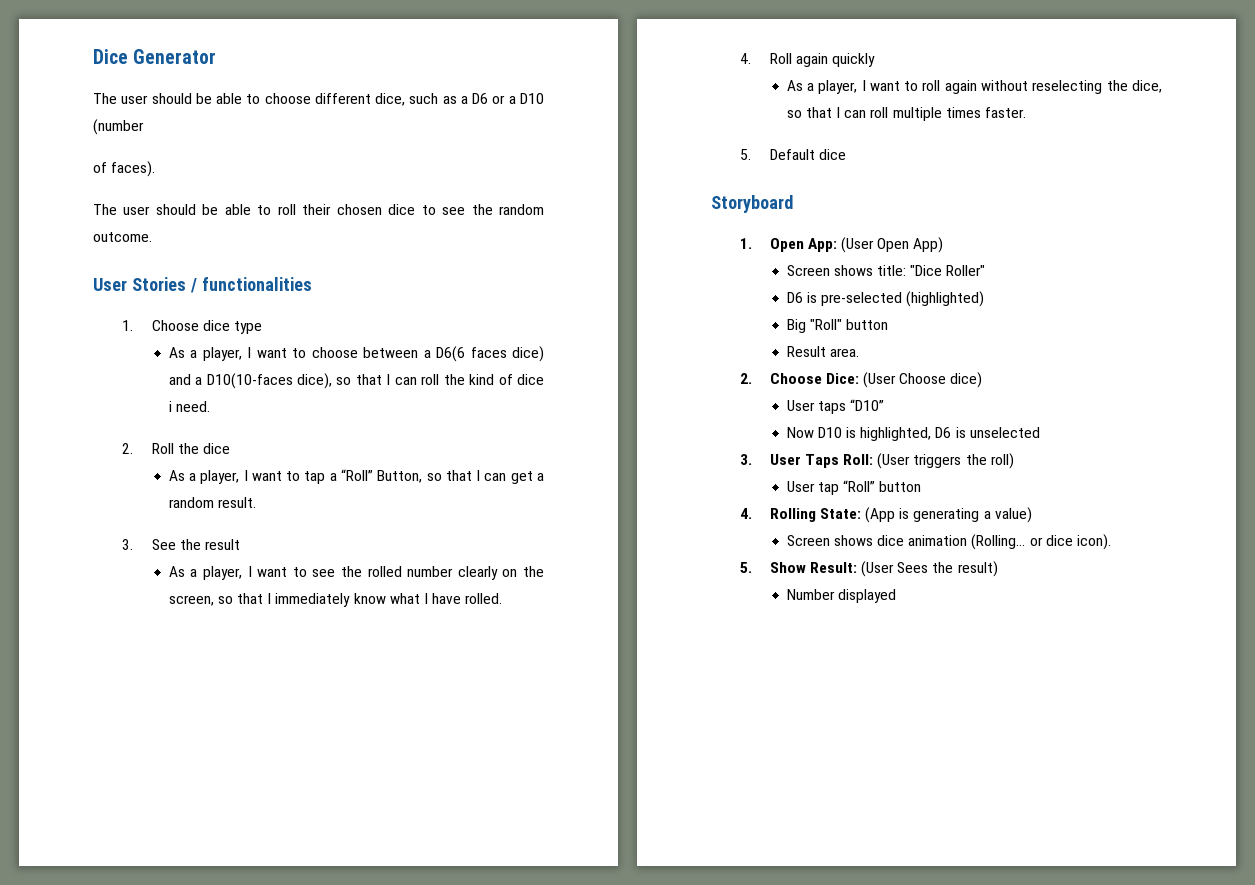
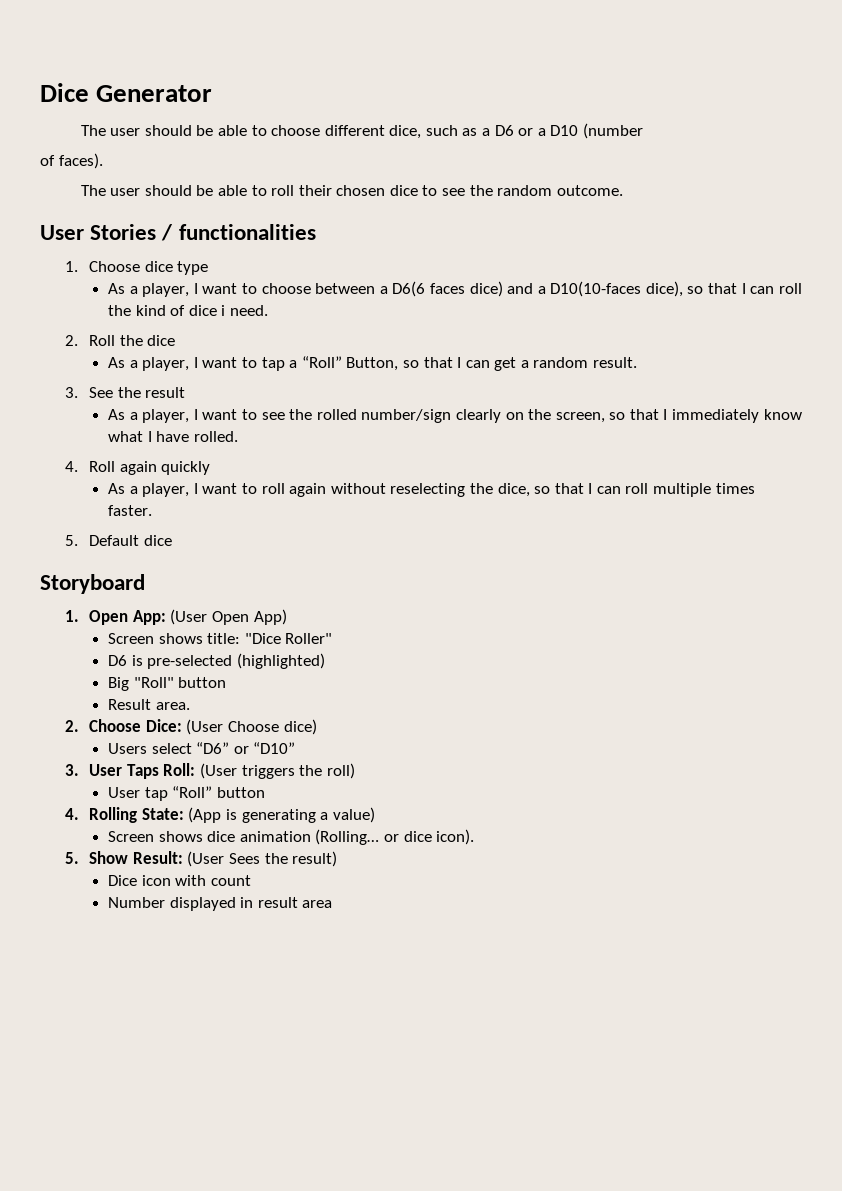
- As a player, I want to see the rolled number clearly on the screen, so that I immediately know what I have rolled.
+ As a player, I want to see the rolled number/sign clearly on the screen, so that I immediately know what I have rolled.
- User taps “D10”
- Now D10 is highlighted, D6 is unselected
+ Users select “D6” or “D10”
+ Dice icon with count
- Number displayed
+ Number displayed in result area

